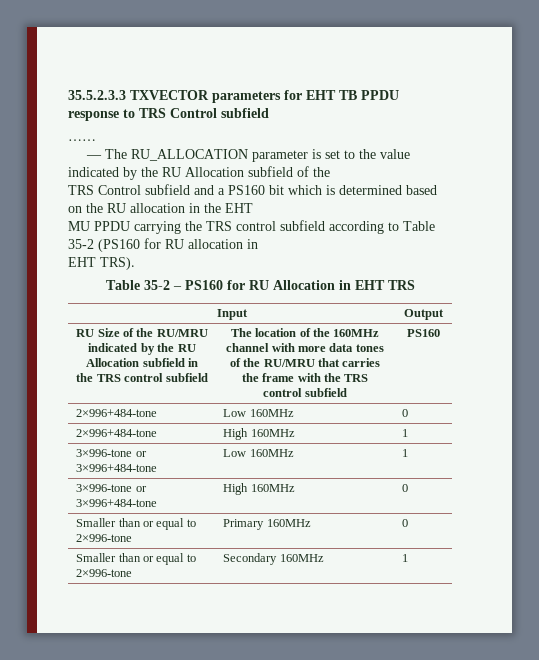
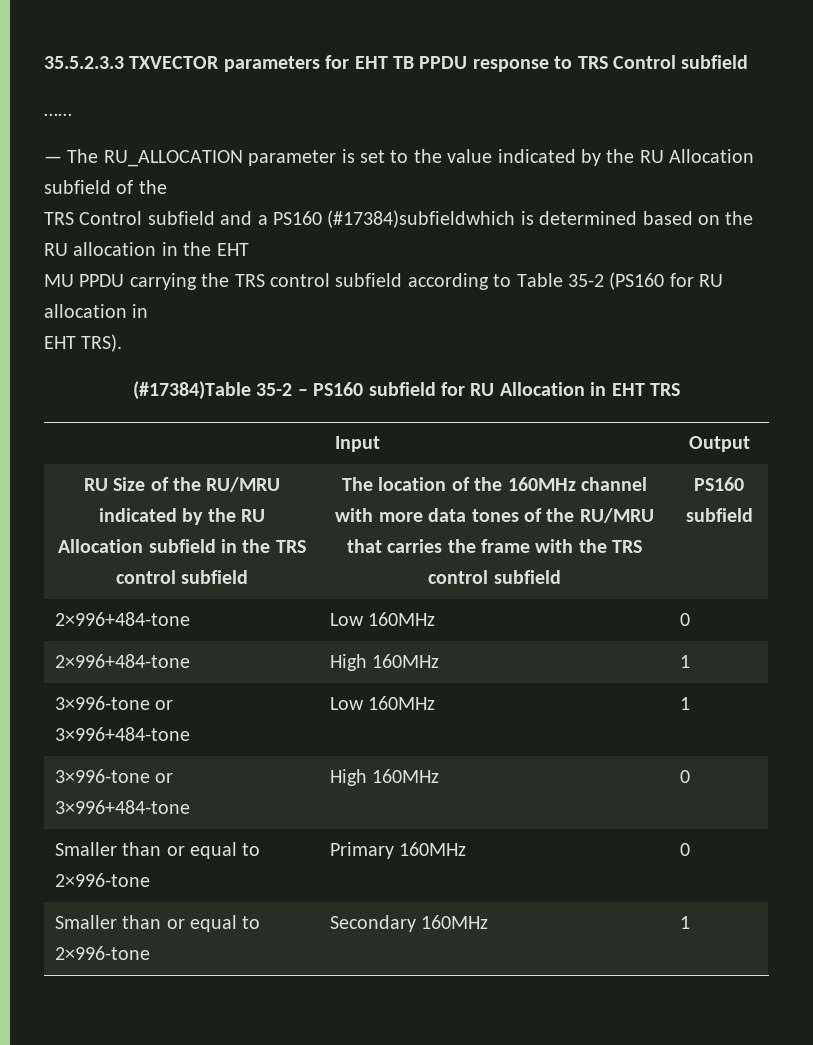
- TRS Control subfield and a PS160 bit which is determined based on the RU allocation in the EHT
+ TRS Control subfield and a PS160 (#17384)subfieldwhich is determined based on the RU allocation in the EHT
- Table 35-2 – PS160 for RU Allocation in EHT TRS
+ (#17384)Table 35-2 – PS160 subfield for RU Allocation in EHT TRS
- RU Size of the RU/MRU indicated by the RU Allocation subfield in the TRS control subfield | The location of the 160MHz channel with more data tones of the RU/MRU that carries the frame with the TRS control subfield | PS160
+ RU Size of the RU/MRU indicated by the RU Allocation subfield in the TRS control subfield | The location of the 160MHz channel with more data tones of the RU/MRU that carries the frame with the TRS control subfield | PS160 subfield

